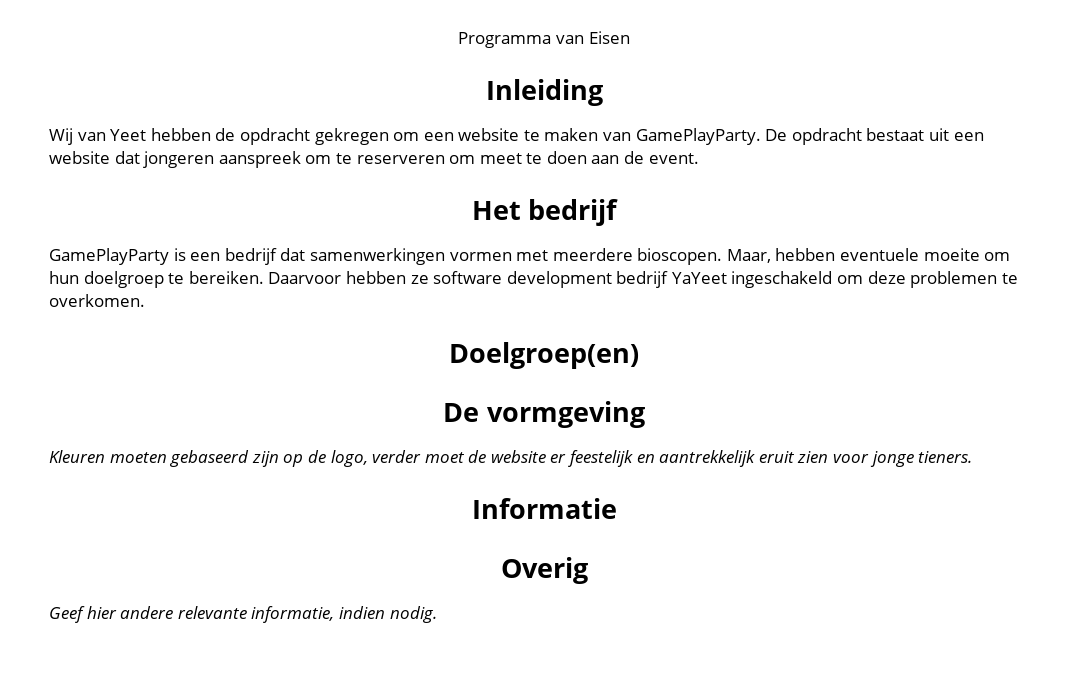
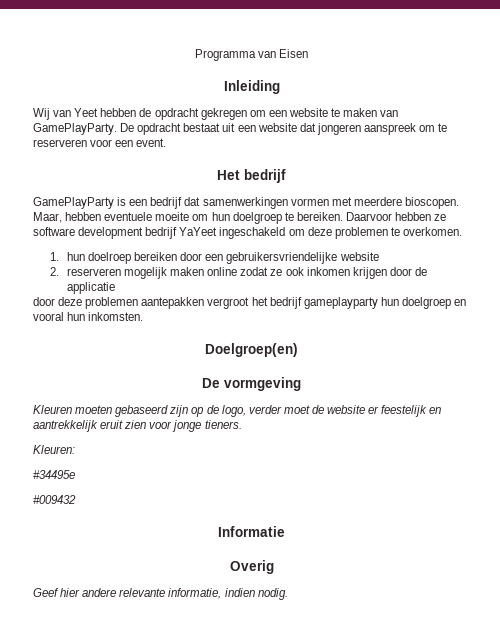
- De opdracht bestaat uit een website dat jongeren aanspreek om te reserveren om meet te doen aan de event.
+ De opdracht bestaat uit een website dat jongeren aanspreek om te reserveren voor een event.
+ 1. hun doelroep bereiken door een gebruikersvriendelijke website
+ 2. reserveren mogelijk maken online zodat ze ook inkomen krijgen door de applicatie
+ door deze problemen aantepakken vergroot het bedrijf gameplayparty hun doelgroep en vooral hun inkomsten.
+ Kleuren:
+ #34495e
+ #009432

